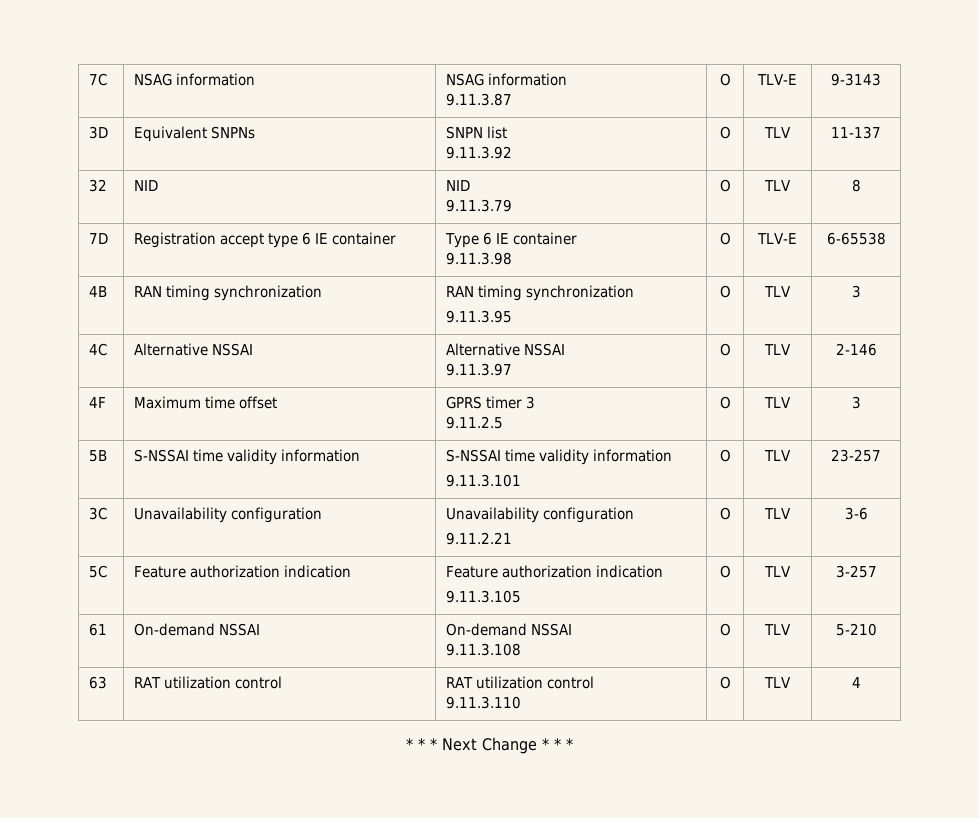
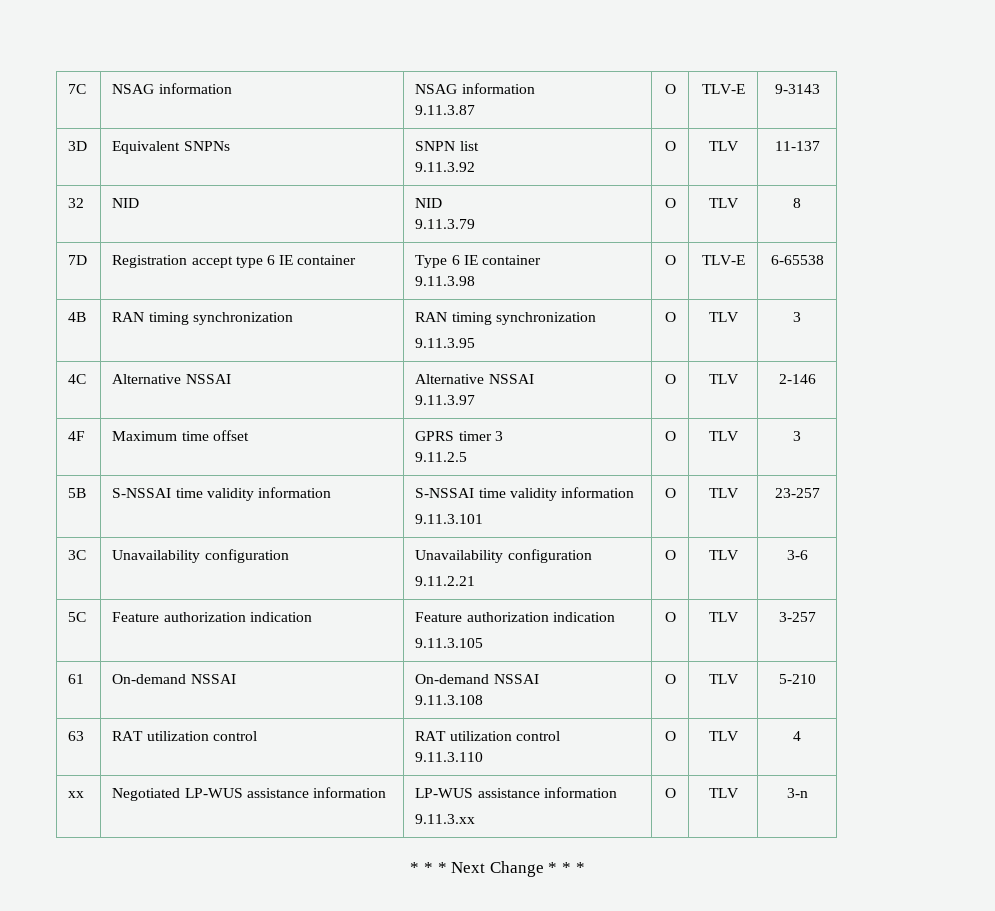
+ xx | Negotiated LP-WUS assistance information | LP-WUS assistance information
+ 9.11.3.xx | O | TLV | 3-n

